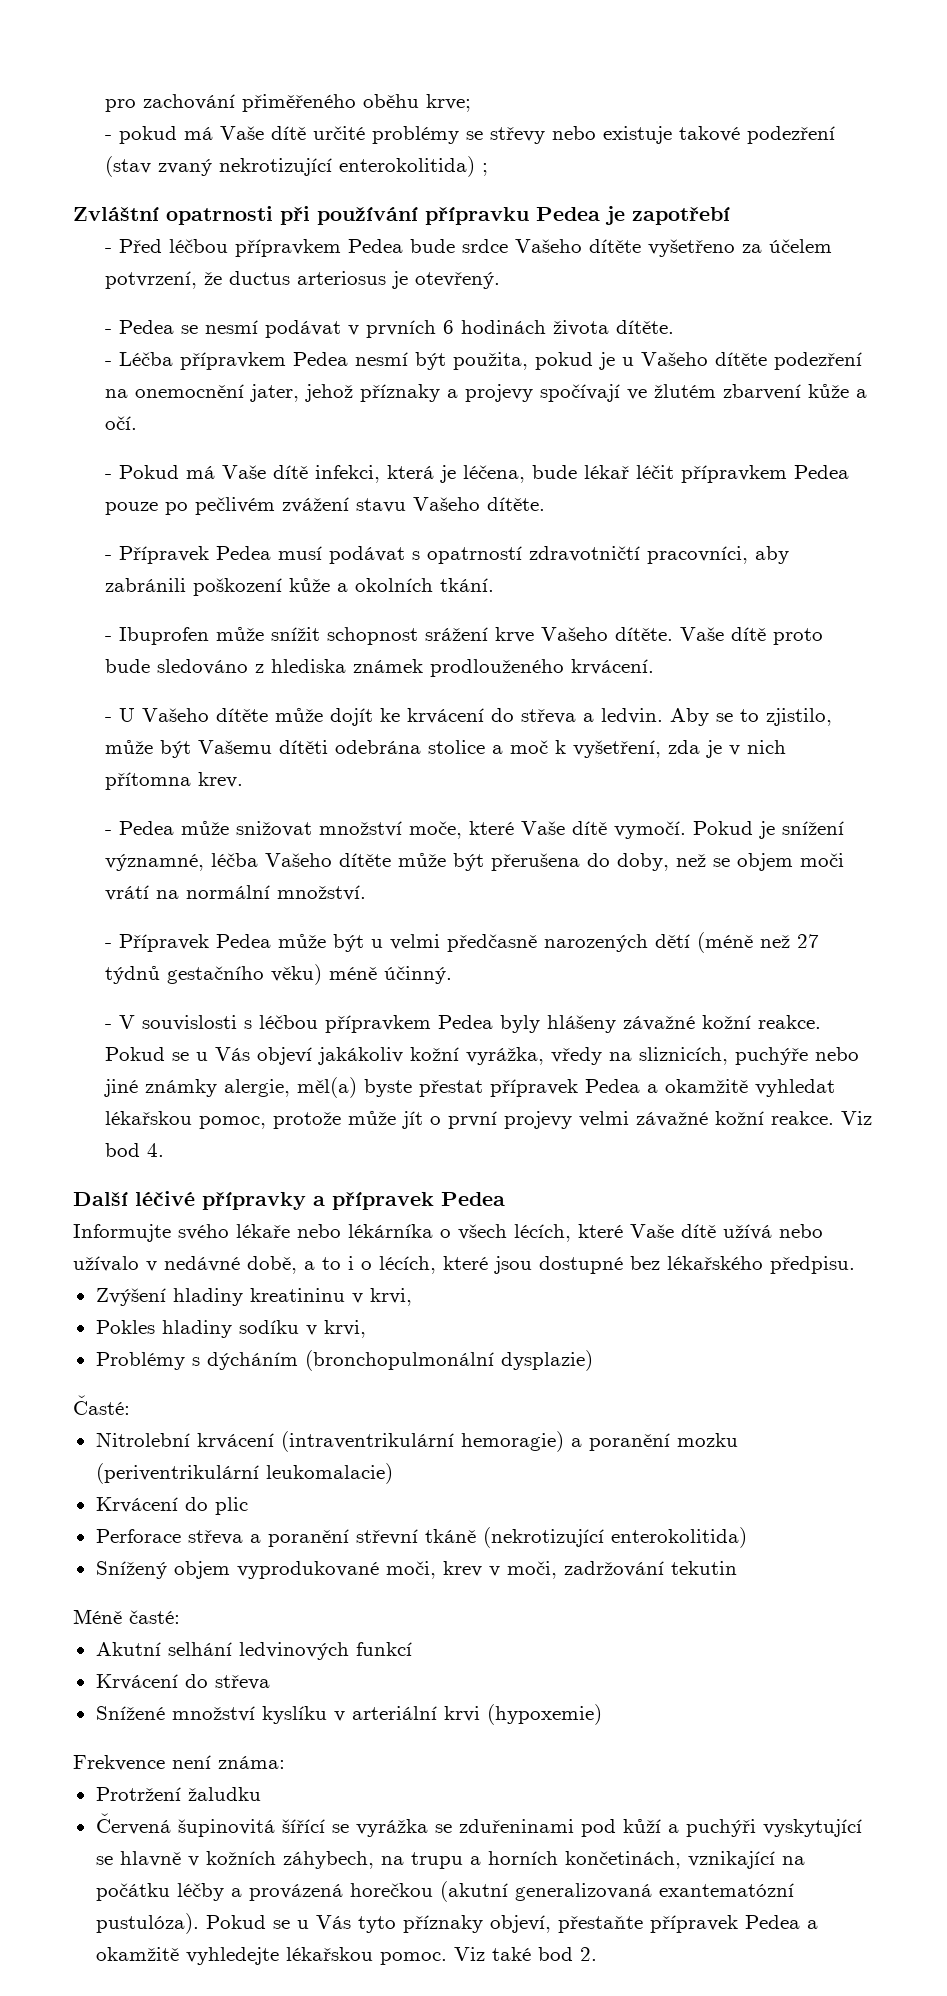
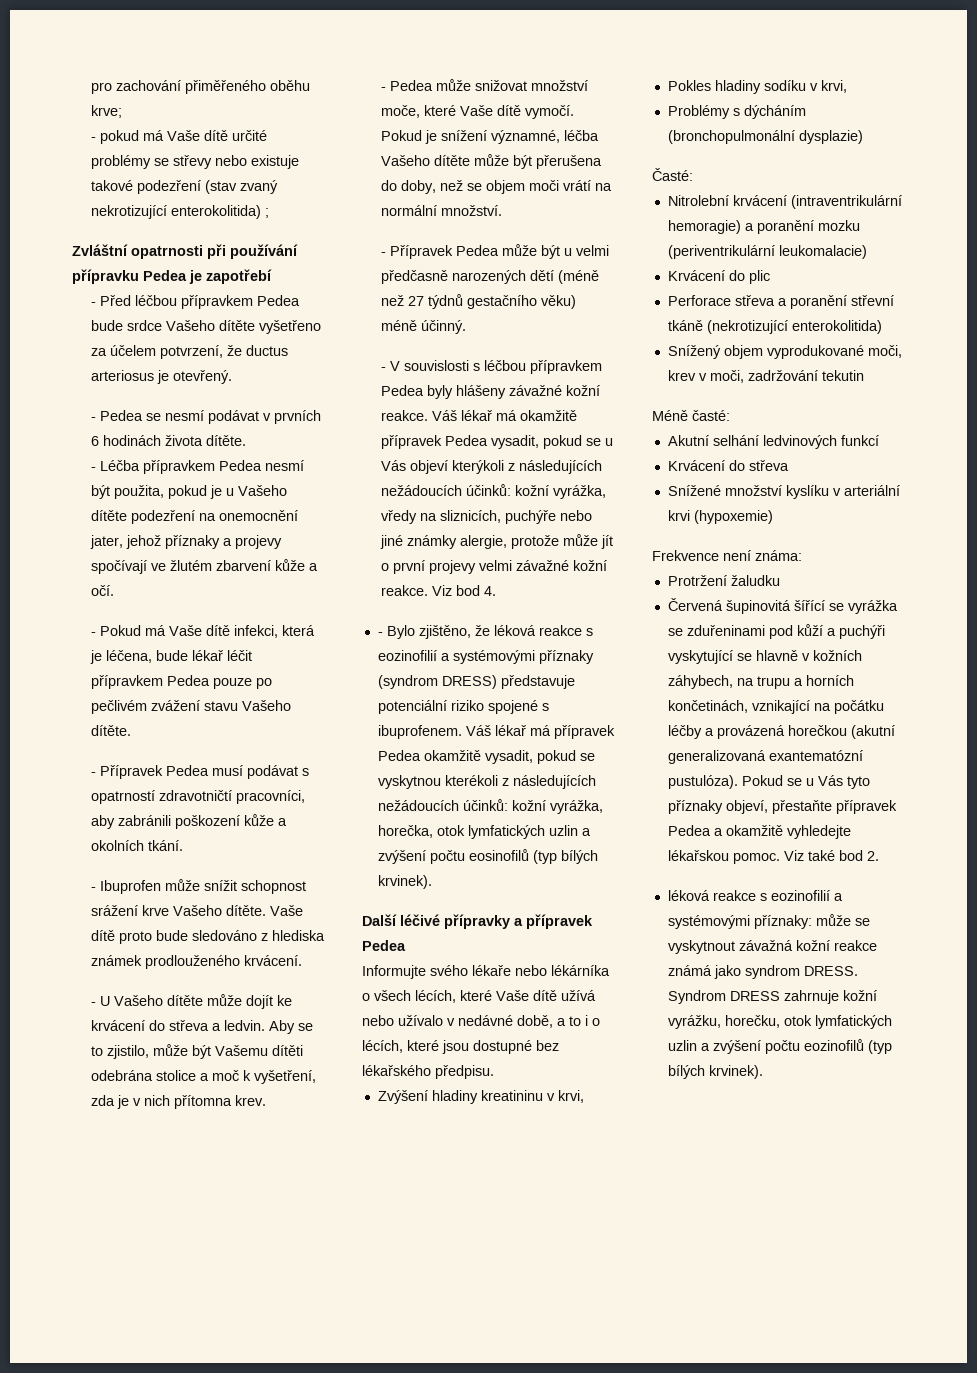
- Pokud se u Vás objeví jakákoliv kožní vyrážka, vředy na sliznicích, puchýře nebo jiné známky alergie, měl(a) byste přestat přípravek Pedea a okamžitě vyhledat lékařskou pomoc, protože může jít o první projevy velmi závažné kožní reakce.
+ Váš lékař má okamžitě přípravek Pedea vysadit, pokud se u Vás objeví kterýkoli z následujících nežádoucích účinků: kožní vyrážka, vředy na sliznicích, puchýře nebo jiné známky alergie, protože může jít o první projevy velmi závažné kožní reakce.
+ - Bylo zjištěno, že léková reakce s eozinofilií a systémovými příznaky (syndrom DRESS) představuje potenciální riziko spojené s ibuprofenem. Váš lékař má přípravek Pedea okamžitě vysadit, pokud se vyskytnou kterékoli z následujících nežádoucích účinků: kožní vyrážka, horečka, otok lymfatických uzlin a zvýšení počtu eosinofilů (typ bílých krvinek).
+ léková reakce s eozinofilií a systémovými příznaky: může se vyskytnout závažná kožní reakce známá jako syndrom DRESS. Syndrom DRESS zahrnuje kožní vyrážku, horečku, otok lymfatických uzlin a zvýšení počtu eozinofilů (typ bílých krvinek).

